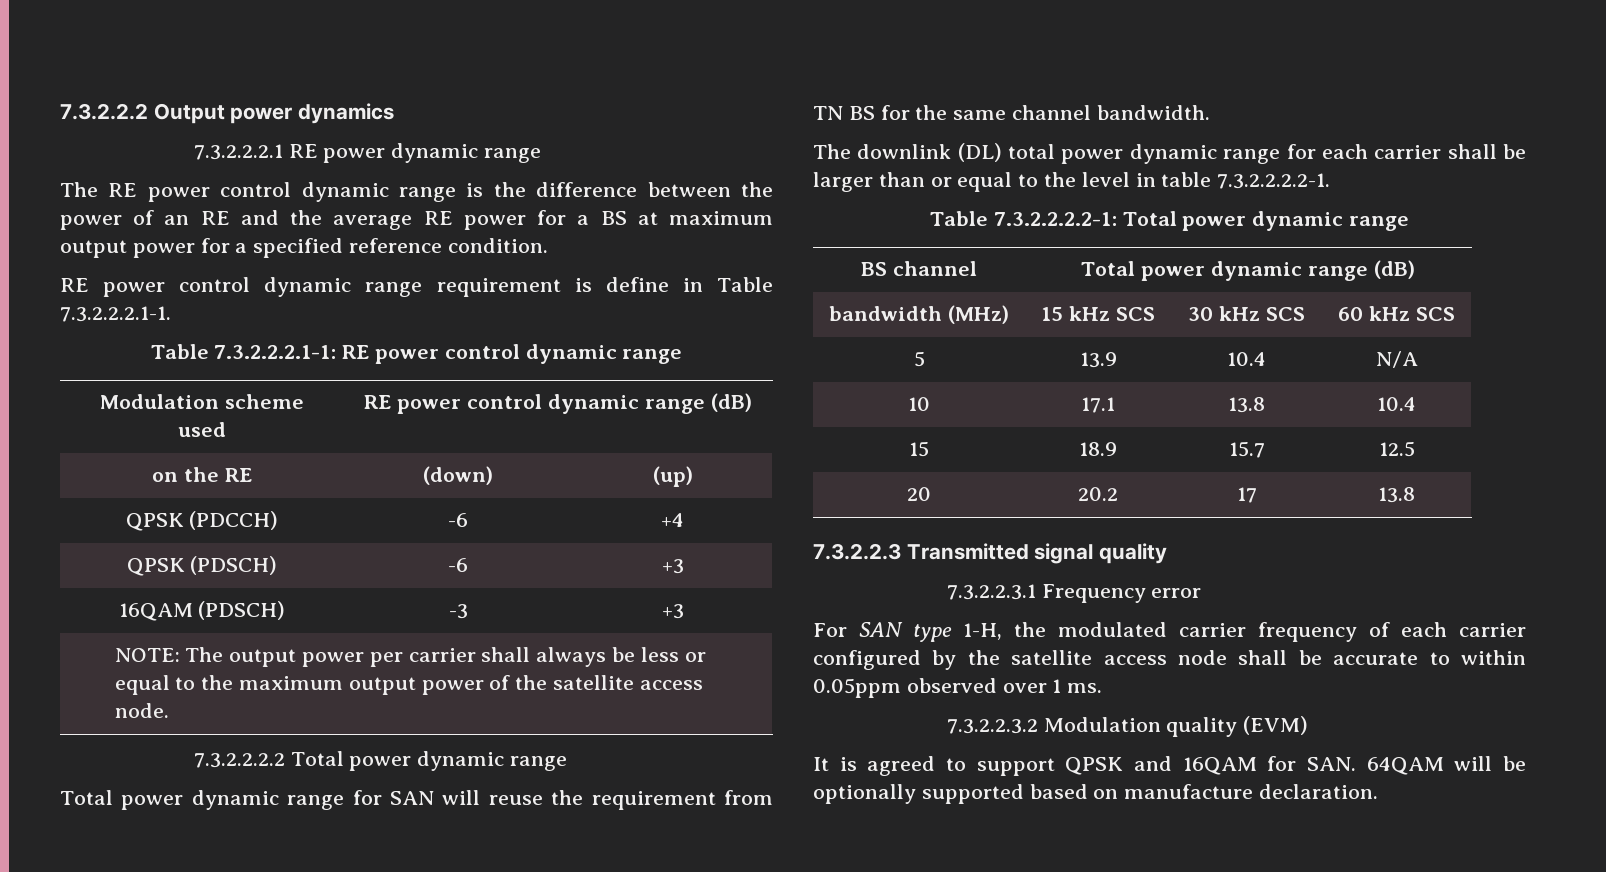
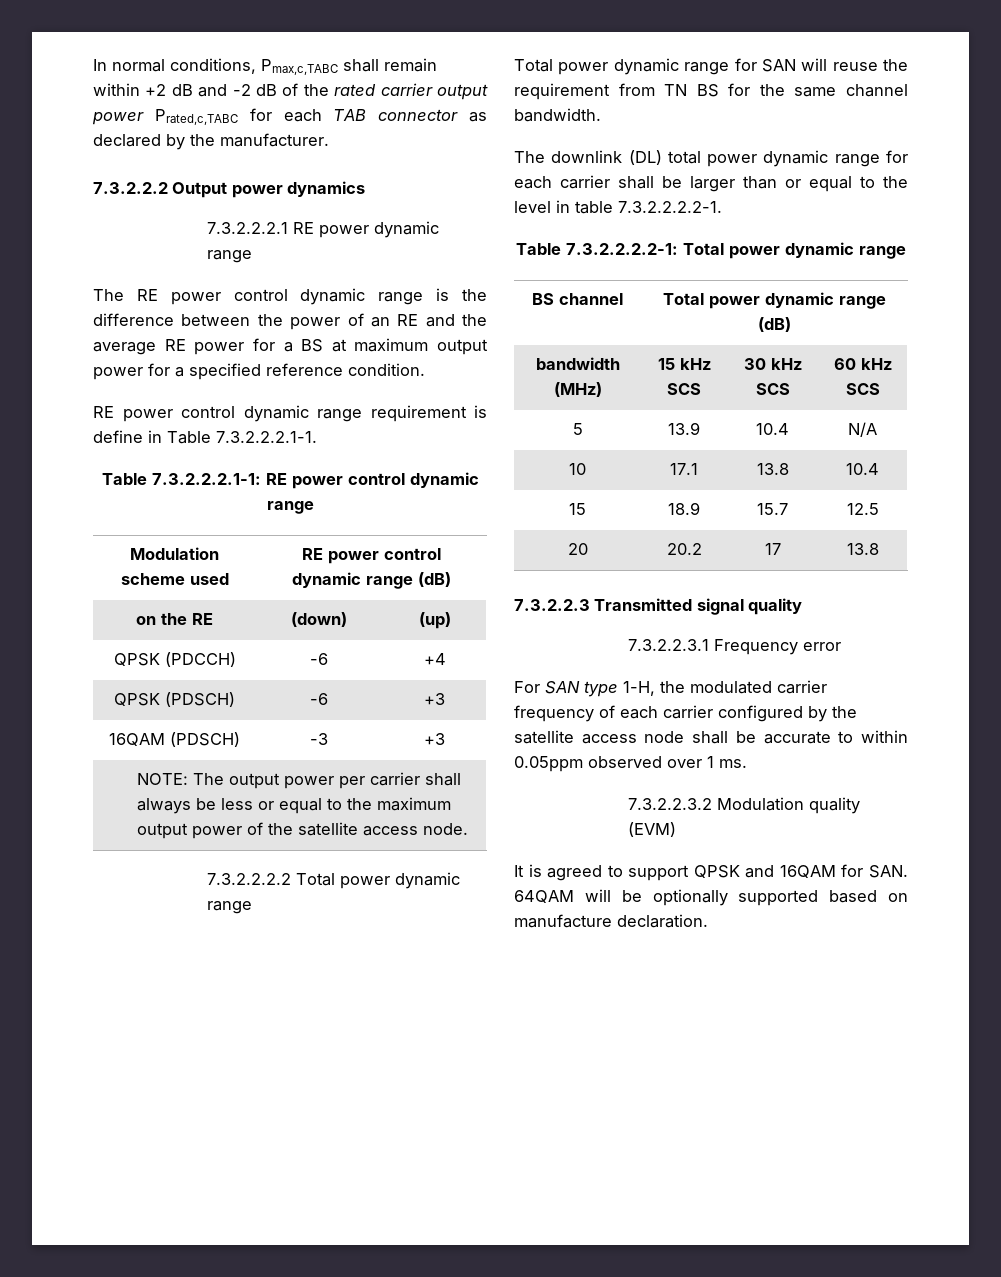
+ In normal conditions, Pmax,c,TABC shall remain within +2 dB and -2 dB of the rated carrier output power Prated,c,TABC for each TAB connector as declared by the manufacturer.

